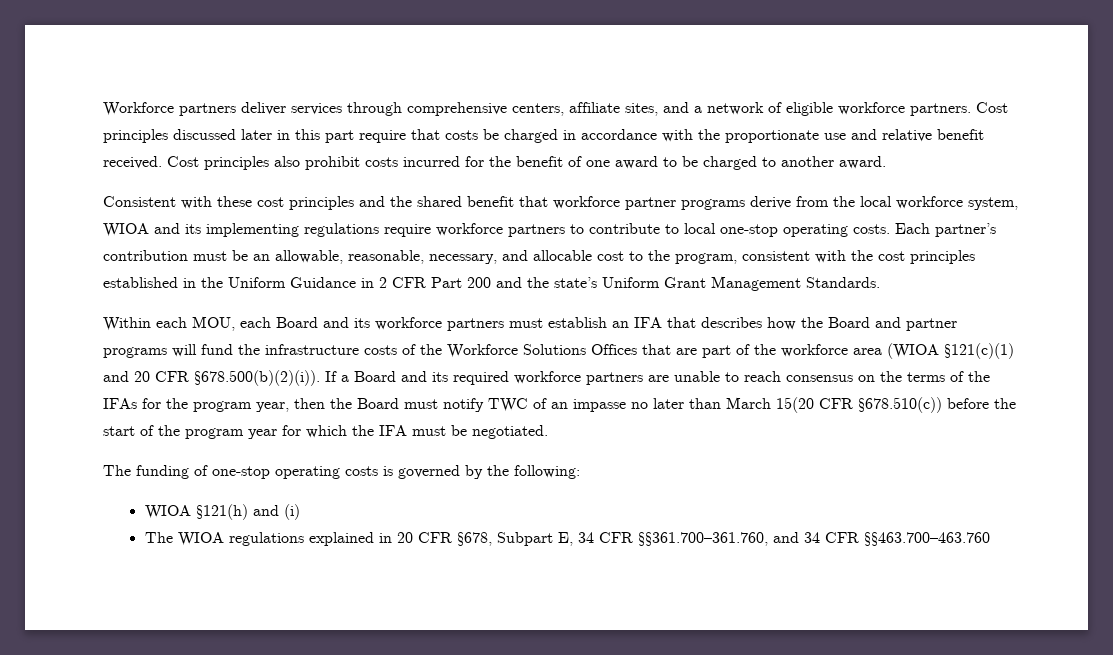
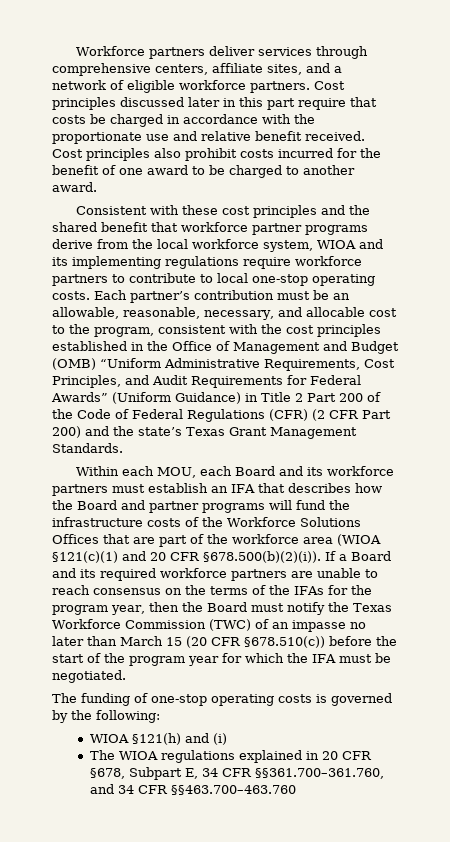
- Each partner’s contribution must be an allowable, reasonable, necessary, and allocable cost to the program, consistent with the cost principles established in the Uniform Guidance in 2 CFR Part 200 and the state’s Uniform Grant Management Standards.
+ Each partner’s contribution must be an allowable, reasonable, necessary, and allocable cost to the program, consistent with the cost principles established in the Office of Management and Budget (OMB) “Uniform Administrative Requirements, Cost Principles, and Audit Requirements for Federal Awards” (Uniform Guidance) in Title 2 Part 200 of the Code of Federal Regulations (CFR) (2 CFR Part 200) and the state’s Texas Grant Management Standards.
- Within each MOU, each Board and its workforce partners must establish an IFA that describes how the Board and partner programs will fund the infrastructure costs of the Workforce Solutions Offices that are part of the workforce area (WIOA §121(c)(1) and 20 CFR §678.500(b)(2)(i)). If a Board and its required workforce partners are unable to reach consensus on the terms of the IFAs for the program year, then the Board must notify TWC of an impasse no later than March 15(20 CFR §678.510(c)) before the start of the program year for which the IFA must be negotiated.
+ Within each MOU, each Board and its workforce partners must establish an IFA that describes how the Board and partner programs will fund the infrastructure costs of the Workforce Solutions Offices that are part of the workforce area (WIOA §121(c)(1) and 20 CFR §678.500(b)(2)(i)). If a Board and its required workforce partners are unable to reach consensus on the terms of the IFAs for the program year, then the Board must notify the Texas Workforce Commission (TWC) of an impasse no later than March 15 (20 CFR §678.510(c)) before the start of the program year for which the IFA must be negotiated.

